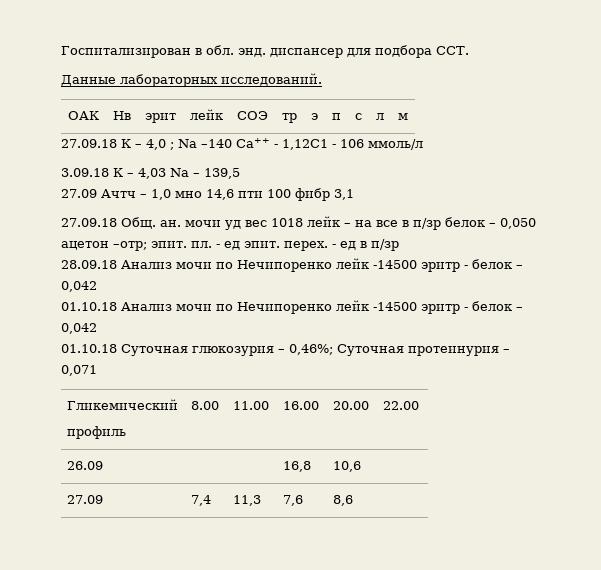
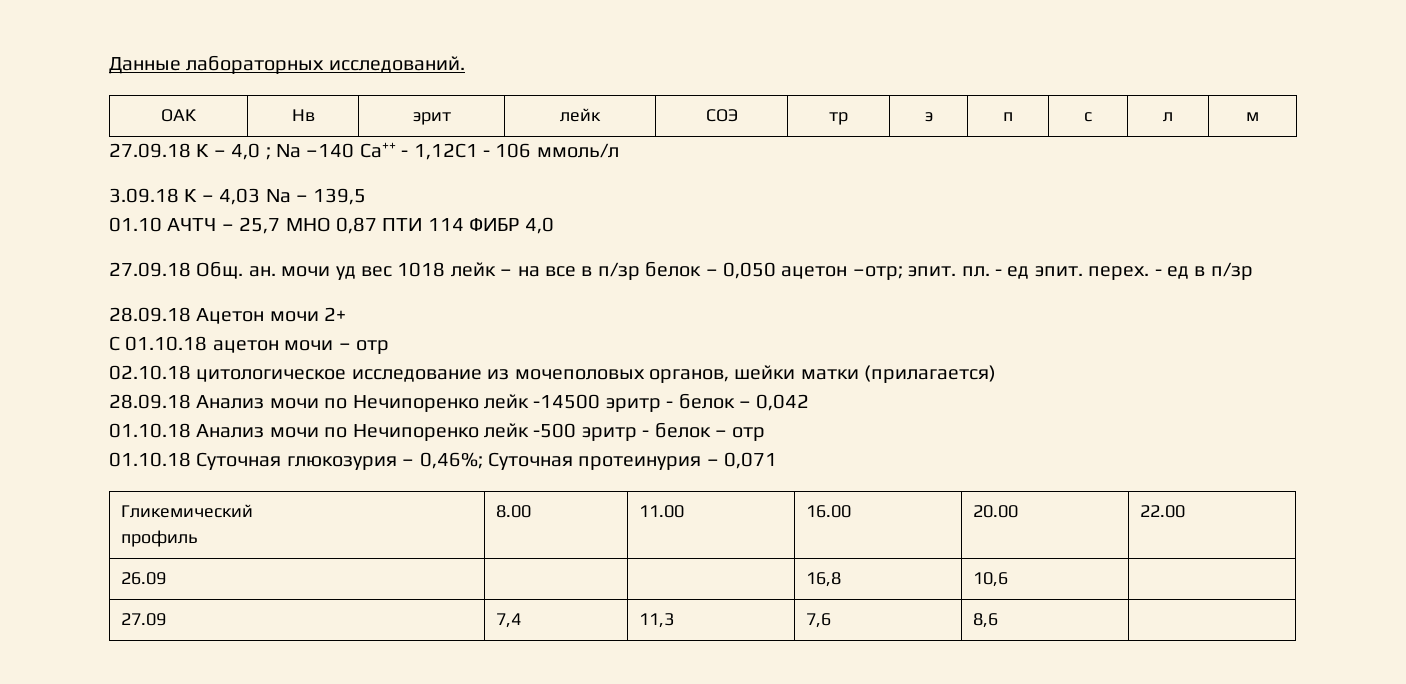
- Госпитализирован в обл. энд. диспансер для подбора ССТ.
- 27.09 Ачтч – 1,0 мно 14,6 пти 100 фибр 3,1
+ 01.10 АЧТЧ – 25,7 МНО 0,87 ПТИ 114 ФИБР 4,0
+ 28.09.18 Ацетон мочи 2+
+ С 01.10.18 ацетон мочи – отр
+ 02.10.18 цитологическое исследование из мочеполовых органов, шейки матки (прилагается)
- 01.10.18 Анализ мочи по Нечипоренко лейк -14500 эритр - белок – 0,042
+ 01.10.18 Анализ мочи по Нечипоренко лейк -500 эритр - белок – отр

